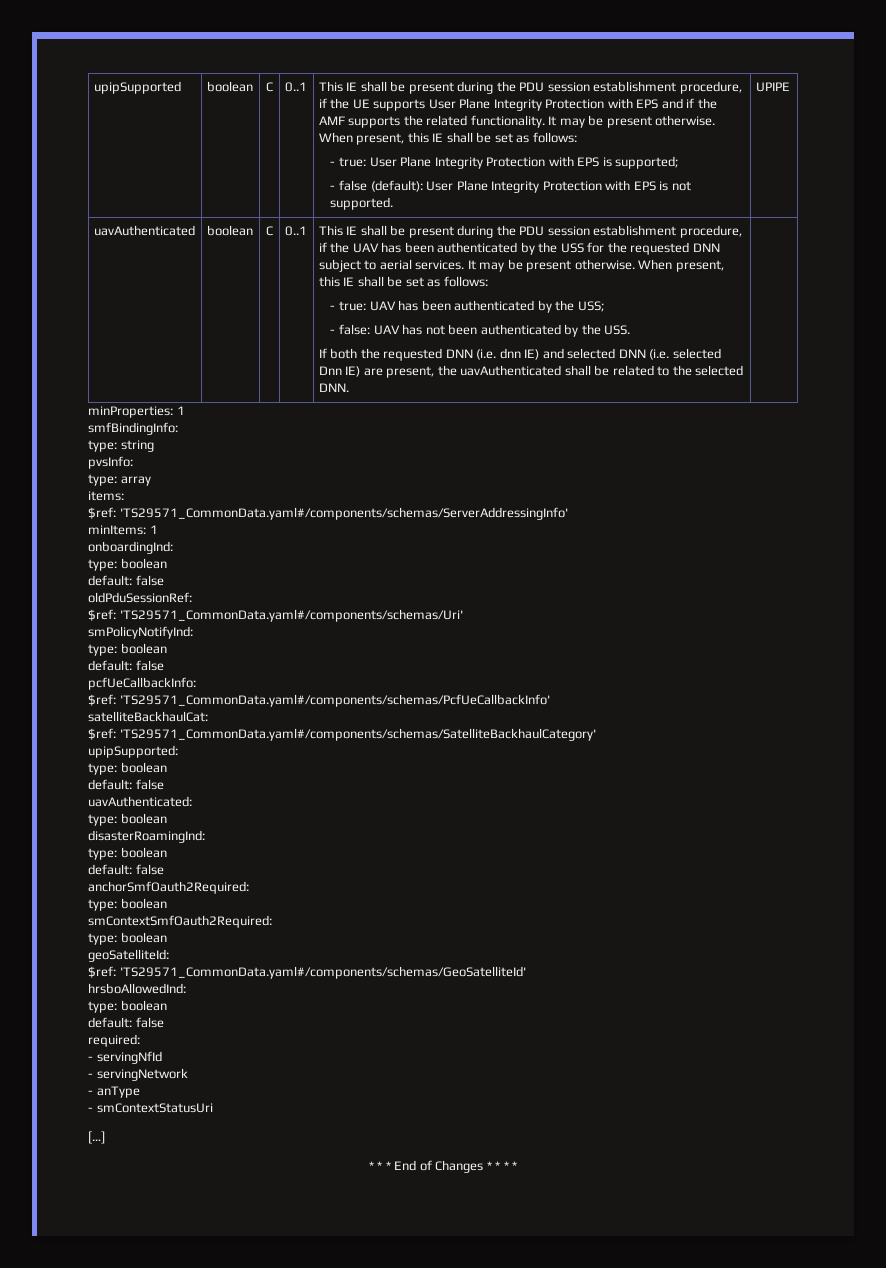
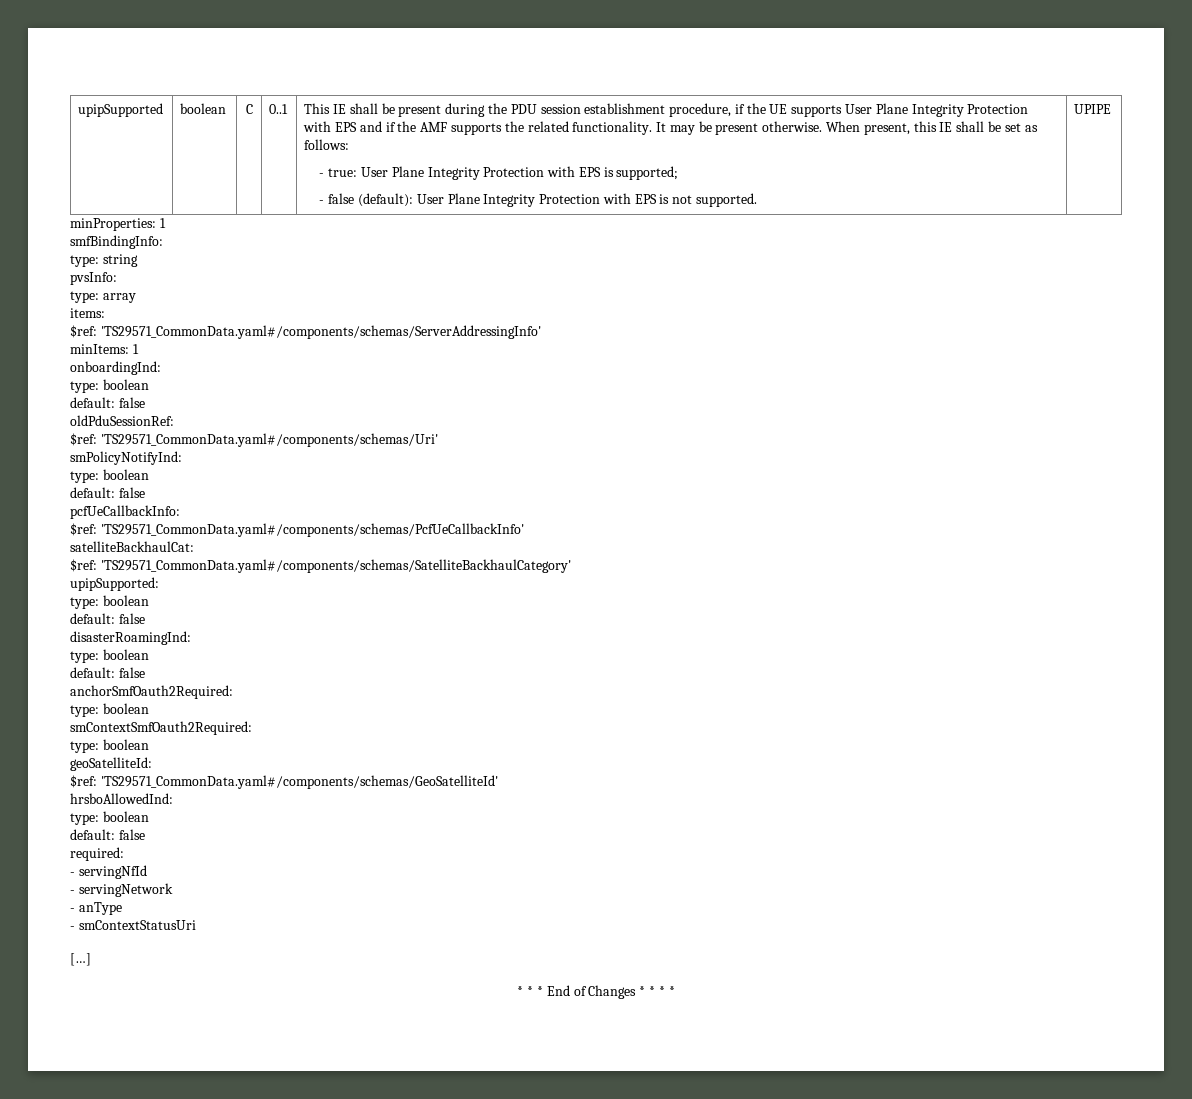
- uavAuthenticated | boolean | C | 0..1 | This IE shall be present during the PDU session establishment procedure, if the UAV has been authenticated by the USS for the requested DNN subject to aerial services. It may be present otherwise. When present, this IE shall be set as follows:
- - true: UAV has been authenticated by the USS;
- - false: UAV has not been authenticated by the USS.
- If both the requested DNN (i.e. dnn IE) and selected DNN (i.e. selected Dnn IE) are present, the uavAuthenticated shall be related to the selected DNN.
- uavAuthenticated:
- type: boolean

